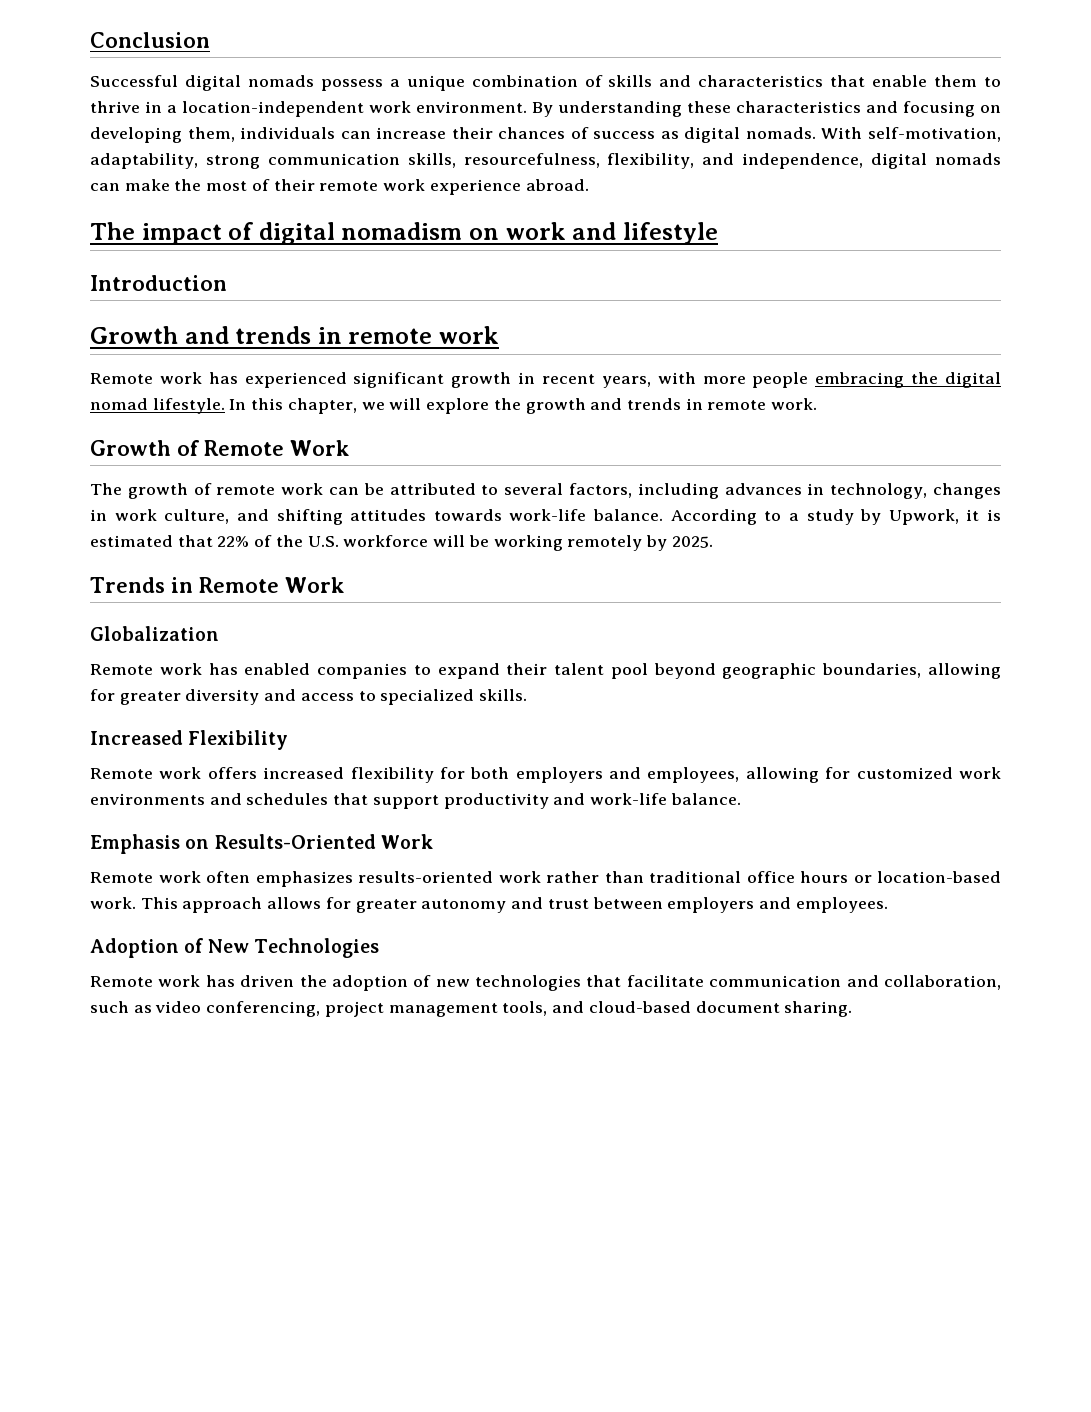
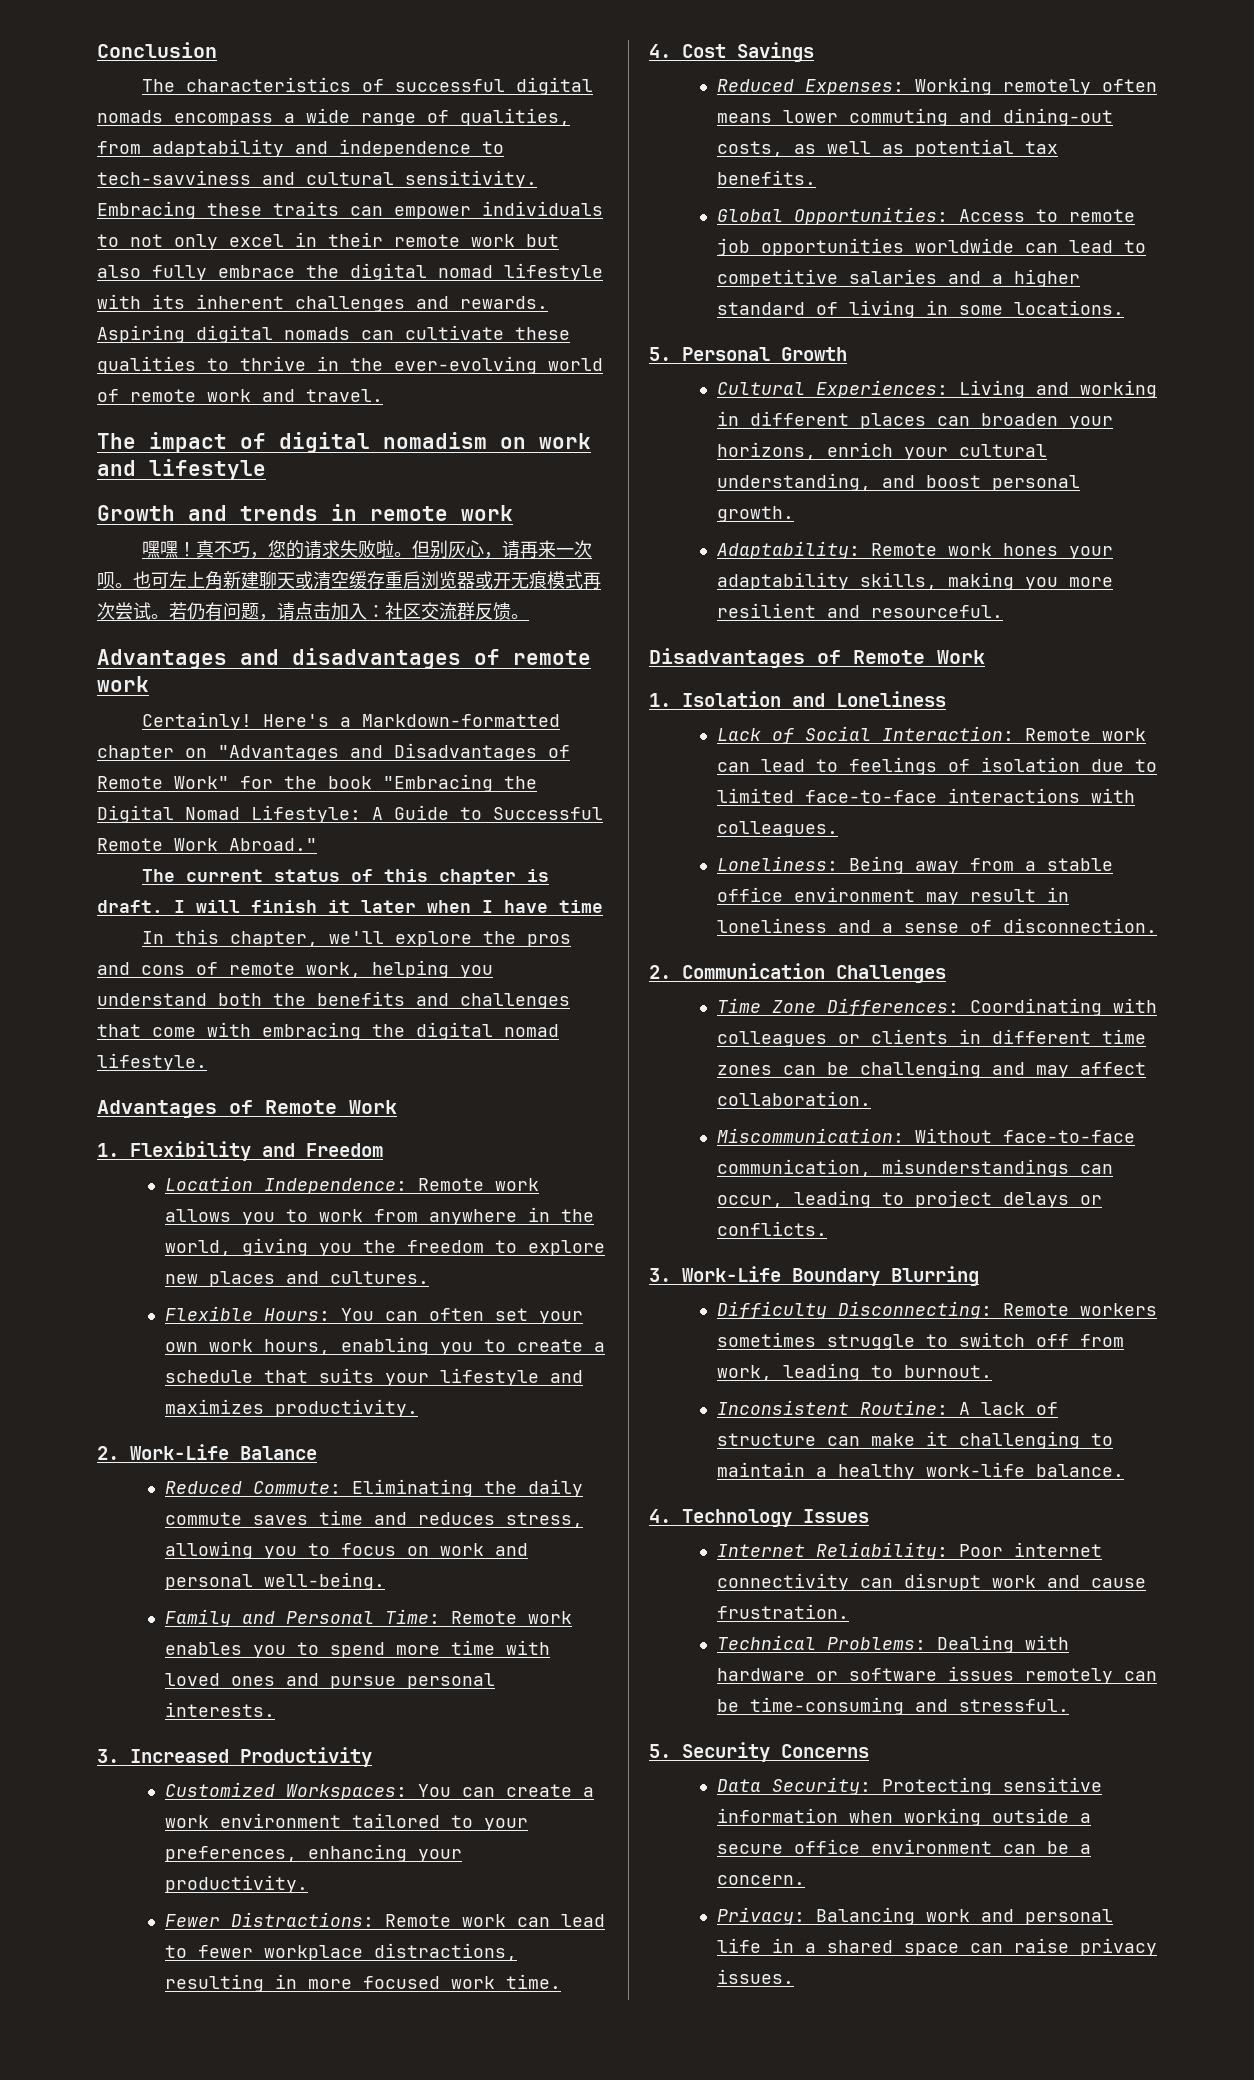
- Successful digital nomads possess a unique combination of skills and characteristics that enable them to thrive in a location-independent work environment. By understanding these characteristics and focusing on developing them, individuals can increase their chances of success as digital nomads. With self-motivation, adaptability, strong communication skills, resourcefulness, flexibility, and independence, digital nomads can make the most of their remote work experience abroad.
+ The characteristics of successful digital nomads encompass a wide range of qualities, from adaptability and independence to tech-savviness and cultural sensitivity. Embracing these traits can empower individuals to not only excel in their remote work but also fully embrace the digital nomad lifestyle with its inherent challenges and rewards. Aspiring digital nomads can cultivate these qualities to thrive in the ever-evolving world of remote work and travel.
- Introduction
- Remote work has experienced significant growth in recent years, with more people embracing the digital nomad lifestyle. In this chapter, we will explore the growth and trends in remote work.
- Growth of Remote Work
- The growth of remote work can be attributed to several factors, including advances in technology, changes in work culture, and shifting attitudes towards work-life balance. According to a study by Upwork, it is estimated that 22% of the U.S. workforce will be working remotely by 2025.
- Trends in Remote Work
- Globalization
- Remote work has enabled companies to expand their talent pool beyond geographic boundaries, allowing for greater diversity and access to specialized skills.
- Increased Flexibility
- Remote work offers increased flexibility for both employers and employees, allowing for customized work environments and schedules that support productivity and work-life balance.
- Emphasis on Results-Oriented Work
- Remote work often emphasizes results-oriented work rather than traditional office hours or location-based work. This approach allows for greater autonomy and trust between employers and employees.
- Adoption of New Technologies
- Remote work has driven the adoption of new technologies that facilitate communication and collaboration, such as video conferencing, project management tools, and cloud-based document sharing.
+ 嘿嘿！真不巧，您的请求失败啦。但别灰心，请再来一次呗。也可左上角新建聊天或清空缓存重启浏览器或开无痕模式再次尝试。若仍有问题，请点击加入：社区交流群反馈。
+ Advantages and disadvantages of remote work
+ Certainly! Here's a Markdown-formatted chapter on "Advantages and Disadvantages of Remote Work" for the book "Embracing the Digital Nomad Lifestyle: A Guide to Successful Remote Work Abroad."
+ The current status of this chapter is draft. I will finish it later when I have time
+ In this chapter, we'll explore the pros and cons of remote work, helping you understand both the benefits and challenges that come with embracing the digital nomad lifestyle.
+ Advantages of Remote Work
+ 1. Flexibility and Freedom
+ Location Independence: Remote work allows you to work from anywhere in the world, giving you the freedom to explore new places and cultures.
+ Flexible Hours: You can often set your own work hours, enabling you to create a schedule that suits your lifestyle and maximizes productivity.
+ 2. Work-Life Balance
+ Reduced Commute: Eliminating the daily commute saves time and reduces stress, allowing you to focus on work and personal well-being.
+ Family and Personal Time: Remote work enables you to spend more time with loved ones and pursue personal interests.
+ 3. Increased Productivity
+ Customized Workspaces: You can create a work environment tailored to your preferences, enhancing your productivity.
+ Fewer Distractions: Remote work can lead to fewer workplace distractions, resulting in more focused work time.
+ 4. Cost Savings
+ Reduced Expenses: Working remotely often means lower commuting and dining-out costs, as well as potential tax benefits.
+ Global Opportunities: Access to remote job opportunities worldwide can lead to competitive salaries and a higher standard of living in some locations.
+ 5. Personal Growth
+ Cultural Experiences: Living and working in different places can broaden your horizons, enrich your cultural understanding, and boost personal growth.
+ Adaptability: Remote work hones your adaptability skills, making you more resilient and resourceful.
+ Disadvantages of Remote Work
+ 1. Isolation and Loneliness
+ Lack of Social Interaction: Remote work can lead to feelings of isolation due to limited face-to-face interactions with colleagues.
+ Loneliness: Being away from a stable office environment may result in loneliness and a sense of disconnection.
+ 2. Communication Challenges
+ Time Zone Differences: Coordinating with colleagues or clients in different time zones can be challenging and may affect collaboration.
+ Miscommunication: Without face-to-face communication, misunderstandings can occur, leading to project delays or conflicts.
+ 3. Work-Life Boundary Blurring
+ Difficulty Disconnecting: Remote workers sometimes struggle to switch off from work, leading to burnout.
+ Inconsistent Routine: A lack of structure can make it challenging to maintain a healthy work-life balance.
+ 4. Technology Issues
+ Internet Reliability: Poor internet connectivity can disrupt work and cause frustration.
+ Technical Problems: Dealing with hardware or software issues remotely can be time-consuming and stressful.
+ 5. Security Concerns
+ Data Security: Protecting sensitive information when working outside a secure office environment can be a concern.
+ Privacy: Balancing work and personal life in a shared space can raise privacy issues.

